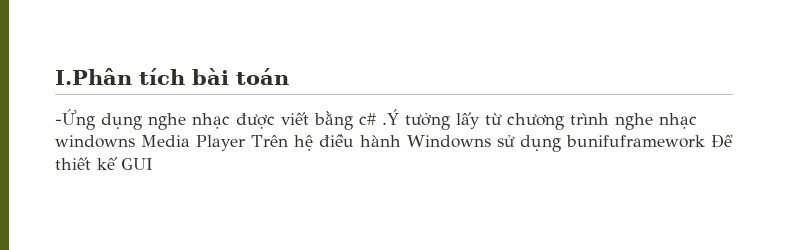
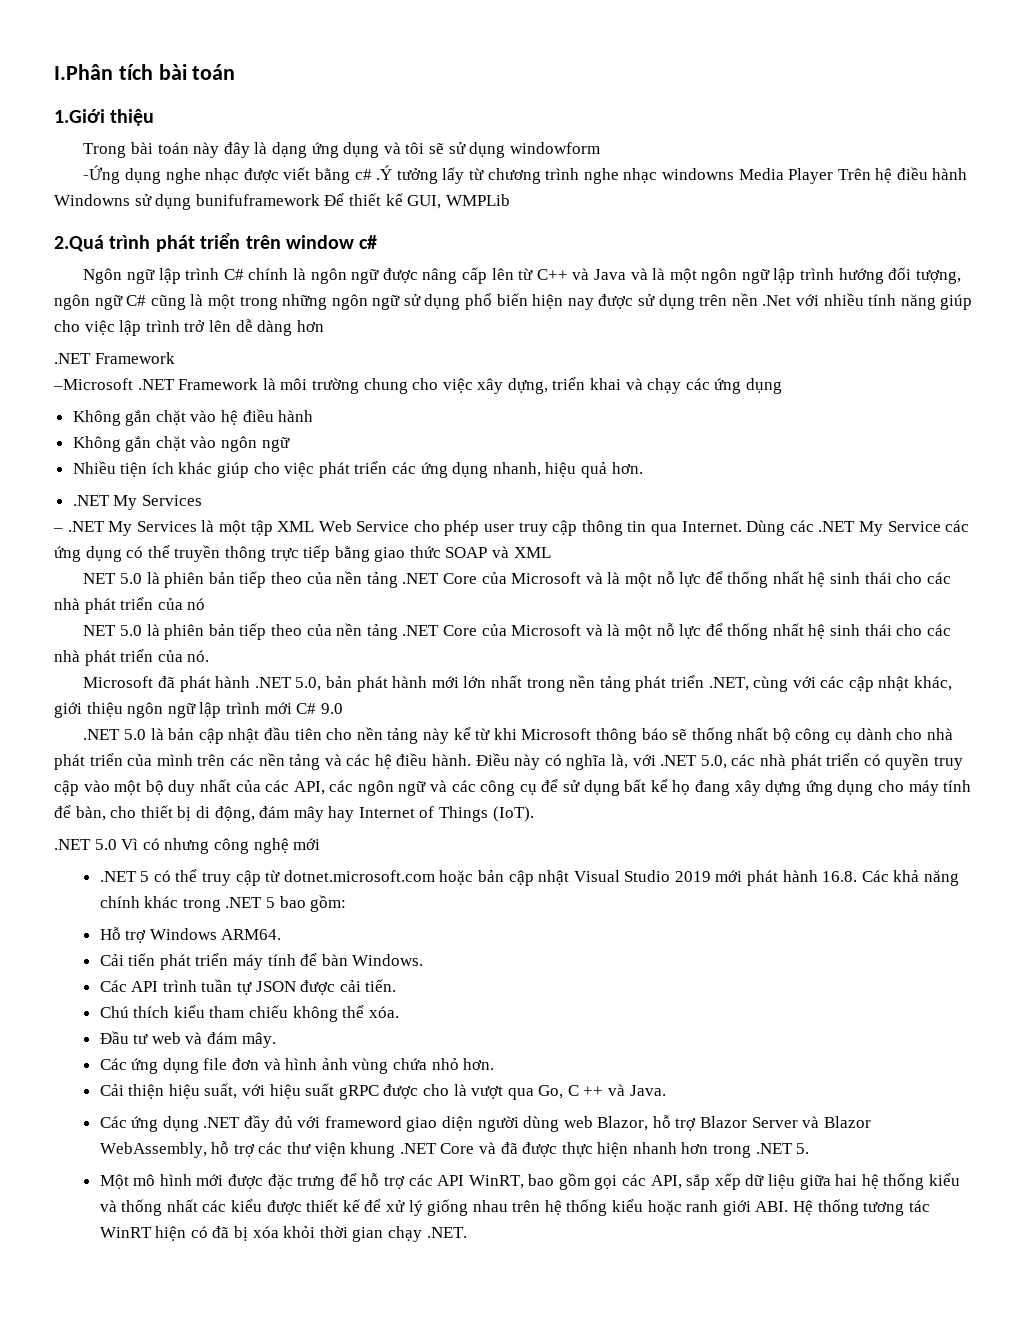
+ 1.Giới thiệu
+ Trong bài toán này đây là dạng ứng dụng và tôi sẽ sử dụng windowform
- -Ứng dụng nghe nhạc được viết bằng c# .Ý tưởng lấy từ chương trình nghe nhạc windowns Media Player Trên hệ điều hành Windowns sử dụng bunifuframework Để thiết kế GUI
+ -Ứng dụng nghe nhạc được viết bằng c# .Ý tưởng lấy từ chương trình nghe nhạc windowns Media Player Trên hệ điều hành Windowns sử dụng bunifuframework Để thiết kế GUI, WMPLib
+ 2.Quá trình phát triển trên window c#
+ Ngôn ngữ lập trình C# chính là ngôn ngữ được nâng cấp lên từ C++ và Java và là một ngôn ngữ lập trình hướng đối tượng, ngôn ngữ C# cũng là một trong những ngôn ngữ sử dụng phổ biến hiện nay được sử dụng trên nền .Net với nhiều tính năng giúp cho việc lập trình trở lên dễ dàng hơn
+ .NET Framework
+ –Microsoft .NET Framework là môi trường chung cho việc xây dựng, triển khai và chạy các ứng dụng
+ Không gắn chặt vào hệ điều hành
+ Không gắn chặt vào ngôn ngữ
+ Nhiều tiện ích khác giúp cho việc phát triển các ứng dụng nhanh, hiệu quả hơn.
+ .NET My Services
+ – .NET My Services là một tập XML Web Service cho phép user truy cập thông tin qua Internet. Dùng các .NET My Service các ứng dụng có thể truyền thông trực tiếp bằng giao thức SOAP và XML
+ NET 5.0 là phiên bản tiếp theo của nền tảng .NET Core của Microsoft và là một nỗ lực để thống nhất hệ sinh thái cho các nhà phát triển của nó
+ NET 5.0 là phiên bản tiếp theo của nền tảng .NET Core của Microsoft và là một nỗ lực để thống nhất hệ sinh thái cho các nhà phát triển của nó.
+ Microsoft đã phát hành .NET 5.0, bản phát hành mới lớn nhất trong nền tảng phát triển .NET, cùng với các cập nhật khác, giới thiệu ngôn ngữ lập trình mới C# 9.0
+ .NET 5.0 là bản cập nhật đầu tiên cho nền tảng này kể từ khi Microsoft thông báo sẽ thống nhất bộ công cụ dành cho nhà phát triển của mình trên các nền tảng và các hệ điều hành. Điều này có nghĩa là, với .NET 5.0, các nhà phát triển có quyền truy cập vào một bộ duy nhất của các API, các ngôn ngữ và các công cụ để sử dụng bất kể họ đang xây dựng ứng dụng cho máy tính để bàn, cho thiết bị di động, đám mây hay Internet of Things (IoT).
+ .NET 5.0 Vì có nhưng công nghệ mới
+ .NET 5 có thể truy cập từ dotnet.microsoft.com hoặc bản cập nhật Visual Studio 2019 mới phát hành 16.8. Các khả năng chính khác trong .NET 5 bao gồm:
+ Hỗ trợ Windows ARM64.
+ Cải tiến phát triển máy tính để bàn Windows.
+ Các API trình tuần tự JSON được cải tiến.
+ Chú thích kiểu tham chiếu không thể xóa.
+ Đầu tư web và đám mây.
+ Các ứng dụng file đơn và hình ảnh vùng chứa nhỏ hơn.
+ Cải thiện hiệu suất, với hiệu suất gRPC được cho là vượt qua Go, C ++ và Java.
+ Các ứng dụng .NET đầy đủ với frameword giao diện người dùng web Blazor, hỗ trợ Blazor Server và Blazor WebAssembly, hỗ trợ các thư viện khung .NET Core và đã được thực hiện nhanh hơn trong .NET 5.
+ Một mô hình mới được đặc trưng để hỗ trợ các API WinRT, bao gồm gọi các API, sắp xếp dữ liệu giữa hai hệ thống kiểu và thống nhất các kiểu được thiết kế để xử lý giống nhau trên hệ thống kiểu hoặc ranh giới ABI. Hệ thống tương tác WinRT hiện có đã bị xóa khỏi thời gian chạy .NET.

